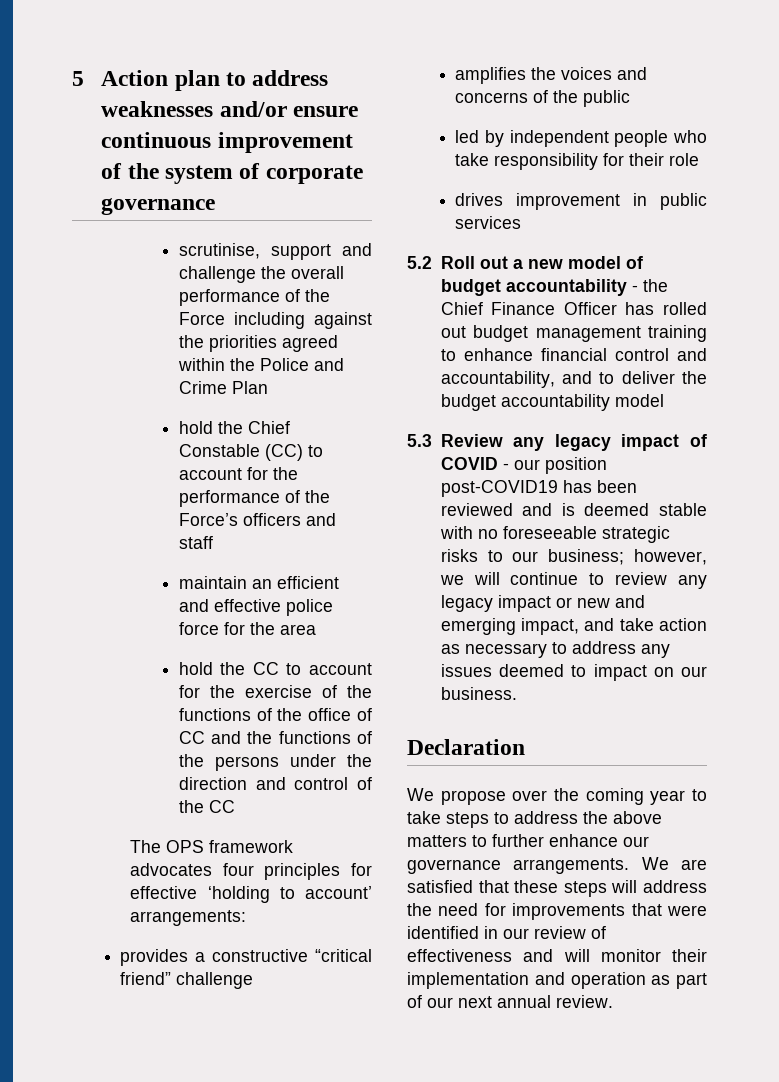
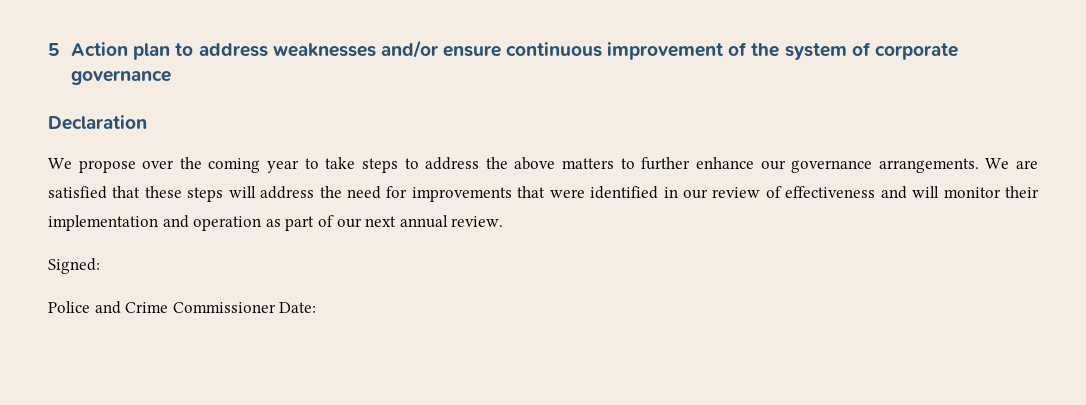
- scrutinise, support and challenge the overall performance of the Force including against the priorities agreed within the Police and Crime Plan
- hold the Chief Constable (CC) to account for the performance of the Force’s officers and staff
- maintain an efficient and effective police force for the area
- hold the CC to account for the exercise of the functions of the office of CC and the functions of the persons under the direction and control of the CC
- The OPS framework advocates four principles for effective ‘holding to account’ arrangements:
- provides a constructive “critical friend” challenge
- amplifies the voices and concerns of the public
- led by independent people who take responsibility for their role
- drives improvement in public services
- 5.2 Roll out a new model of budget accountability - the Chief Finance Officer has rolled out budget management training to enhance financial control and accountability, and to deliver the budget accountability model
- 5.3 Review any legacy impact of COVID - our position post-COVID19 has been reviewed and is deemed stable with no foreseeable strategic risks to our business; however, we will continue to review any legacy impact or new and emerging impact, and take action as necessary to address any issues deemed to impact on our business.
+ Signed:
+ Police and Crime Commissioner Date:

